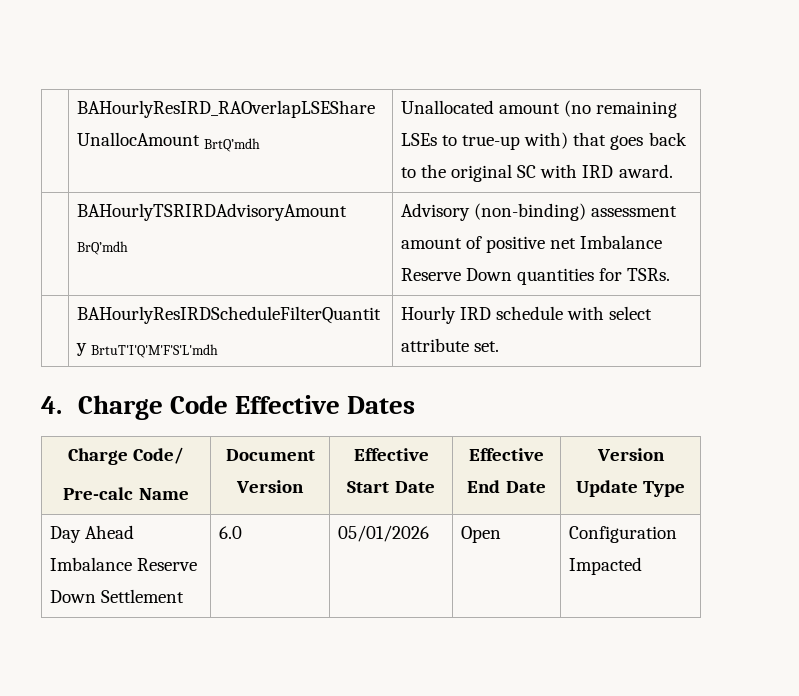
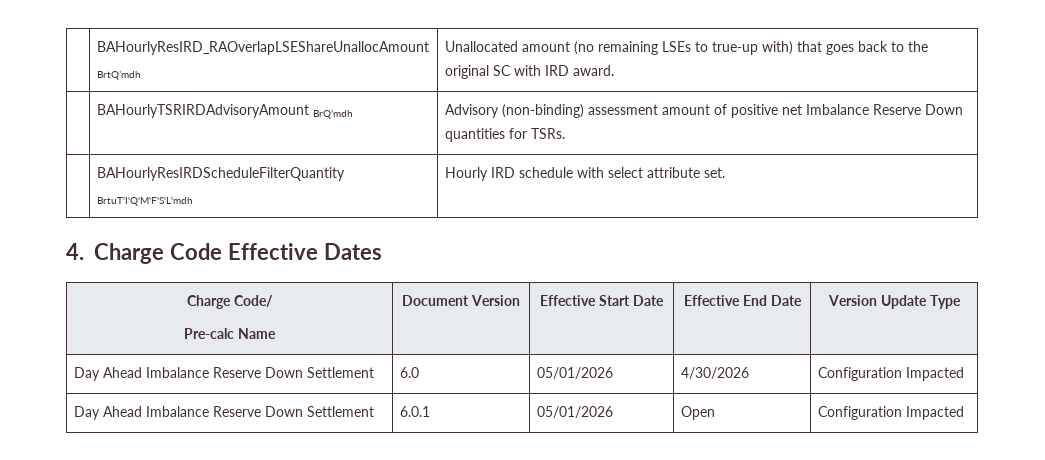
- Day Ahead Imbalance Reserve Down Settlement | 6.0 | 05/01/2026 | Open | Configuration Impacted
+ Day Ahead Imbalance Reserve Down Settlement | 6.0 | 05/01/2026 | 4/30/2026 | Configuration Impacted
+ Day Ahead Imbalance Reserve Down Settlement | 6.0.1 | 05/01/2026 | Open | Configuration Impacted

